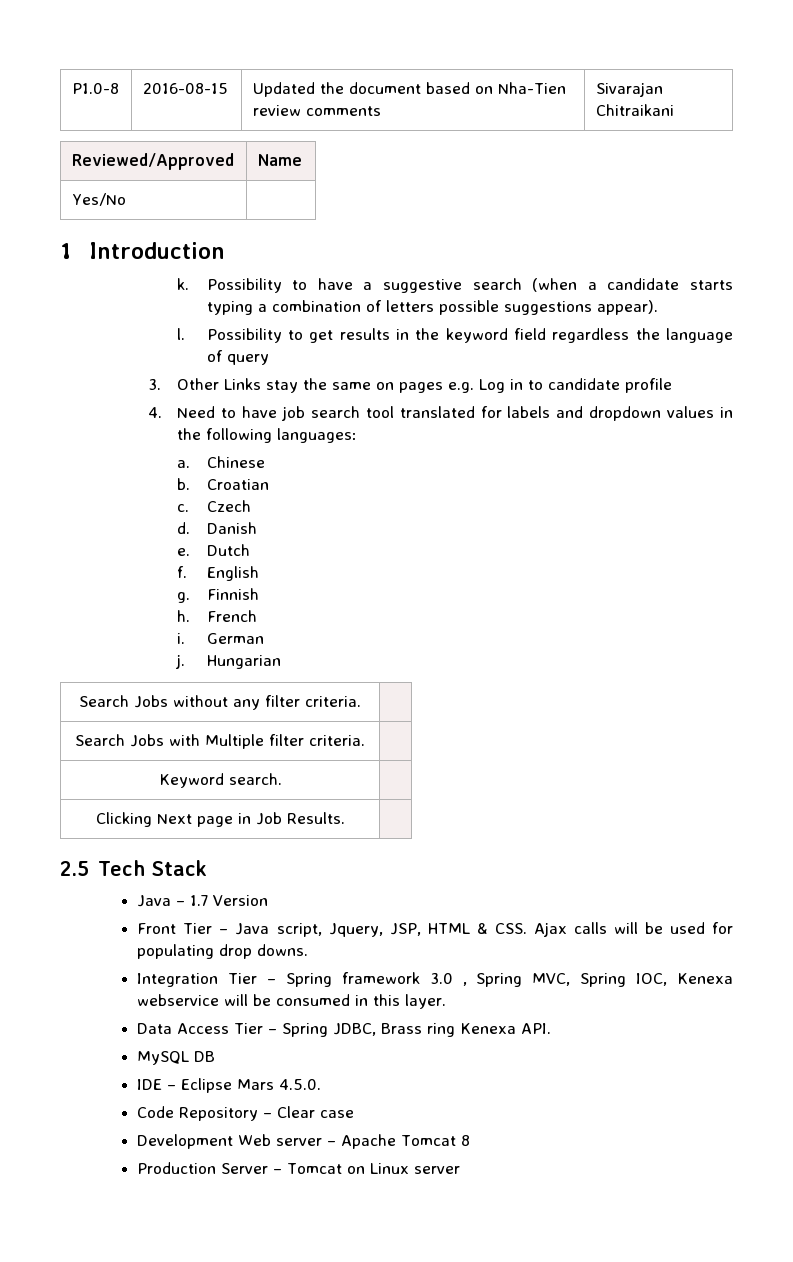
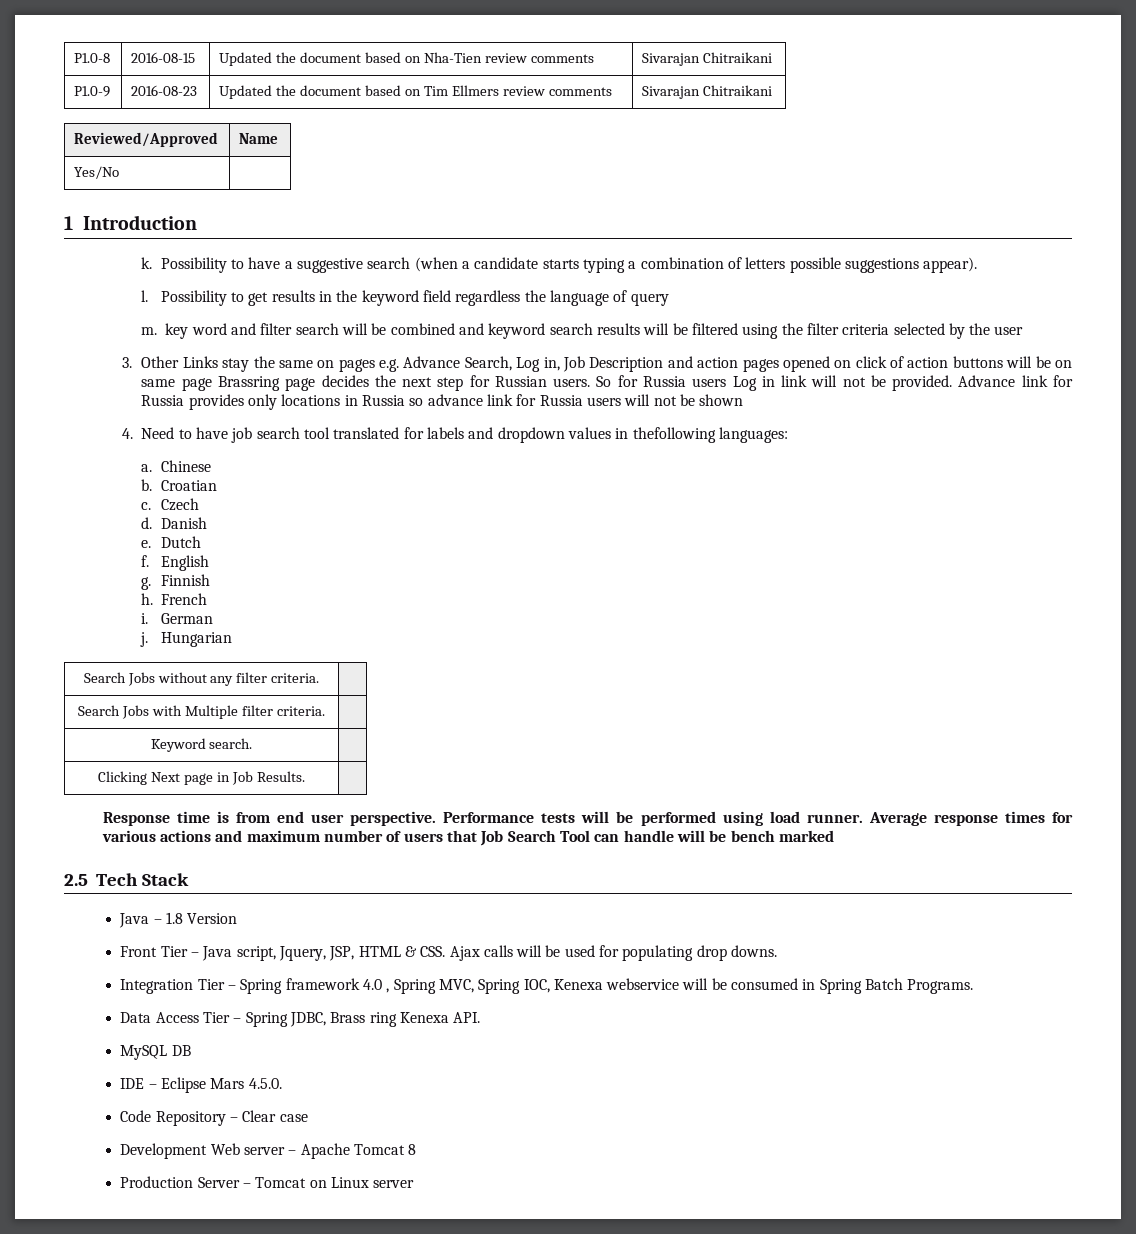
+ P1.0-9 | 2016-08-23 | Updated the document based on Tim Ellmers review comments | Sivarajan Chitraikani
+ m. key word and filter search will be combined and keyword search results will be filtered using the filter criteria selected by the user
- 3. Other Links stay the same on pages e.g. Log in to candidate profile
+ 3. Other Links stay the same on pages e.g. Advance Search, Log in, Job Description and action pages opened on click of action buttons will be on same page Brassring page decides the next step for Russian users. So for Russia users Log in link will not be provided. Advance link for Russia provides only locations in Russia so advance link for Russia users will not be shown
- 4. Need to have job search tool translated for labels and dropdown values in the following languages:
+ 4. Need to have job search tool translated for labels and dropdown values in thefollowing languages:
+ Response time is from end user perspective. Performance tests will be performed using load runner. Average response times for various actions and maximum number of users that Job Search Tool can handle will be bench marked
- Java – 1.7 Version
+ Java – 1.8 Version
- Integration Tier – Spring framework 3.0 , Spring MVC, Spring IOC, Kenexa webservice will be consumed in this layer.
+ Integration Tier – Spring framework 4.0 , Spring MVC, Spring IOC, Kenexa webservice will be consumed in Spring Batch Programs.

